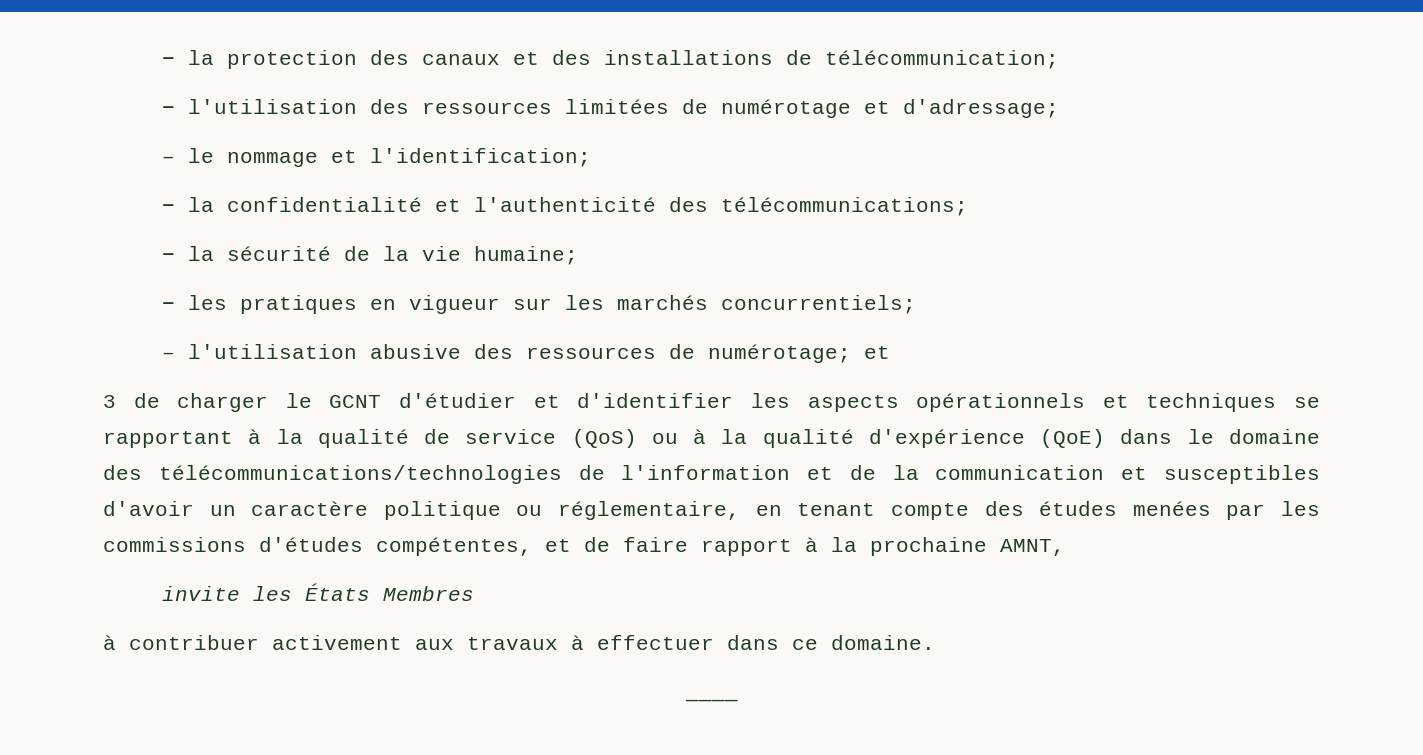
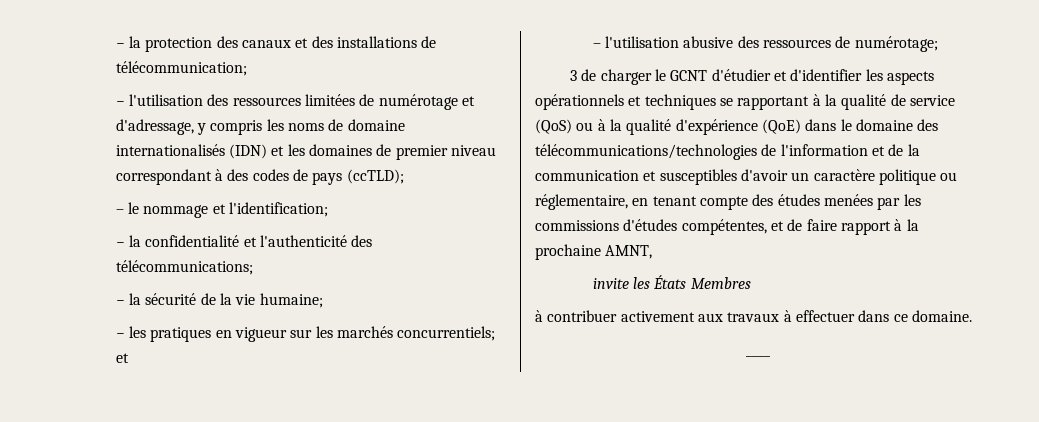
- − l'utilisation des ressources limitées de numérotage et d'adressage;
+ − l'utilisation des ressources limitées de numérotage et d'adressage, y compris les noms de domaine internationalisés (IDN) et les domaines de premier niveau correspondant à des codes de pays (ccTLD);
- − les pratiques en vigueur sur les marchés concurrentiels;
+ − les pratiques en vigueur sur les marchés concurrentiels; et
- – l'utilisation abusive des ressources de numérotage; et
+ – l'utilisation abusive des ressources de numérotage;

